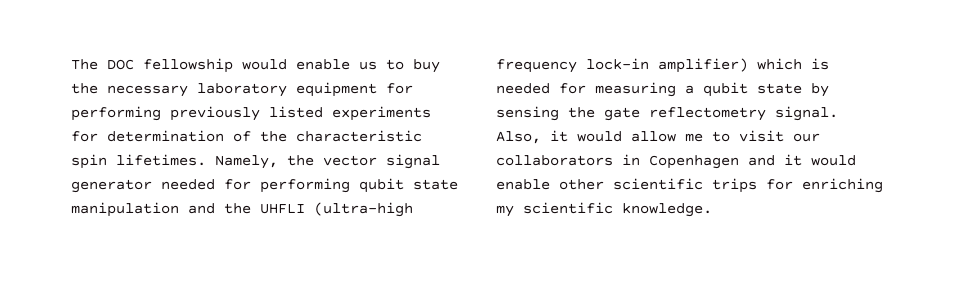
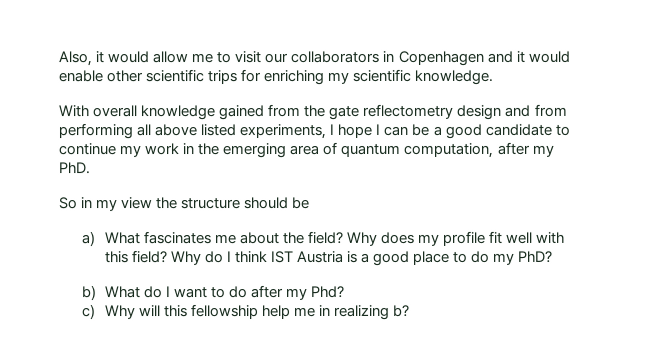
- The DOC fellowship would enable us to buy the necessary laboratory equipment for performing previously listed experiments for determination of the characteristic spin lifetimes. Namely, the vector signal generator needed for performing qubit state manipulation and the UHFLI (ultra-high frequency lock-in amplifier) which is needed for measuring a qubit state by sensing the gate reflectometry signal.
+ With overall knowledge gained from the gate reflectometry design and from performing all above listed experiments, I hope I can be a good candidate to continue my work in the emerging area of quantum computation, after my PhD.
+ So in my view the structure should be
+ a) What fascinates me about the field? Why does my profile fit well with this field? Why do I think IST Austria is a good place to do my PhD?
+ b) What do I want to do after my Phd?
+ c) Why will this fellowship help me in realizing b?

